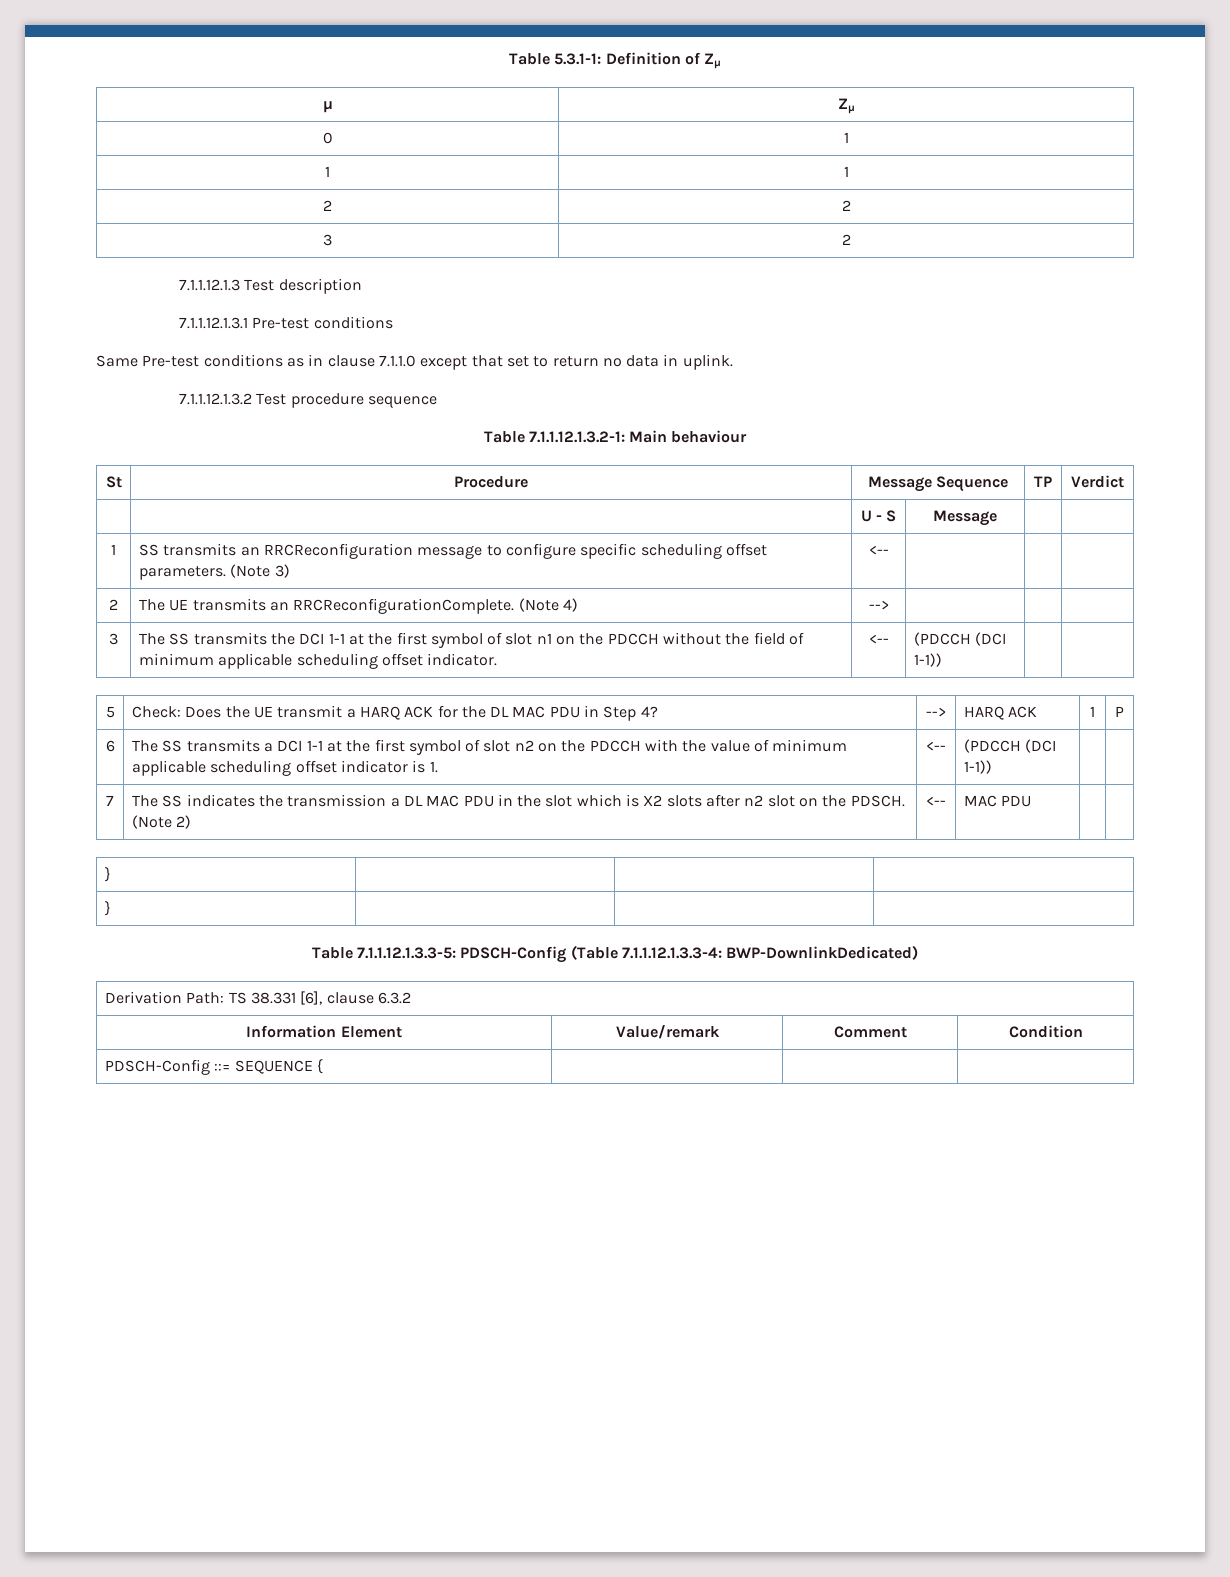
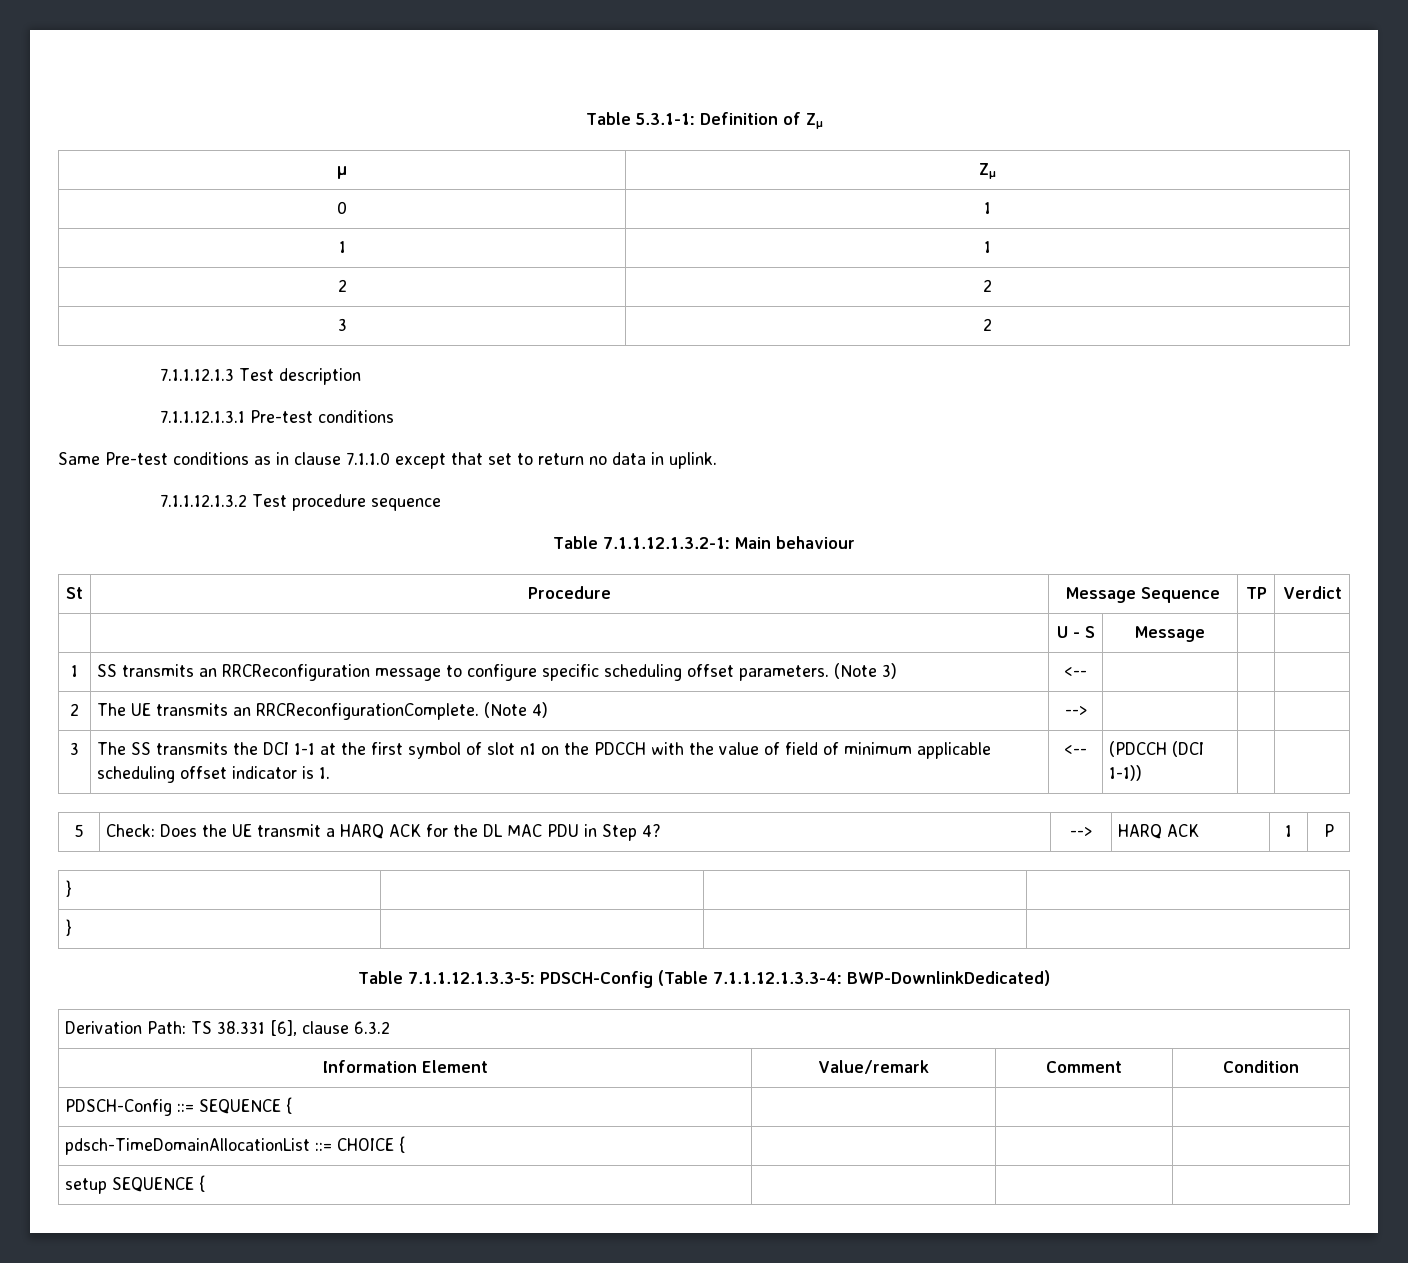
- 3 | The SS transmits the DCI 1-1 at the first symbol of slot n1 on the PDCCH without the field of minimum applicable scheduling offset indicator. | <-- | (PDCCH (DCI 1-1)) | |
+ 3 | The SS transmits the DCI 1-1 at the first symbol of slot n1 on the PDCCH with the value of field of minimum applicable scheduling offset indicator is 1. | <-- | (PDCCH (DCI 1-1)) | |
- 6 | The SS transmits a DCI 1-1 at the first symbol of slot n2 on the PDCCH with the value of minimum applicable scheduling offset indicator is 1. | <-- | (PDCCH (DCI 1-1)) | |
- 7 | The SS indicates the transmission a DL MAC PDU in the slot which is X2 slots after n2 slot on the PDSCH. (Note 2) | <-- | MAC PDU | |
+ pdsch-TimeDomainAllocationList ::= CHOICE { | | |
+ setup SEQUENCE { | | |

